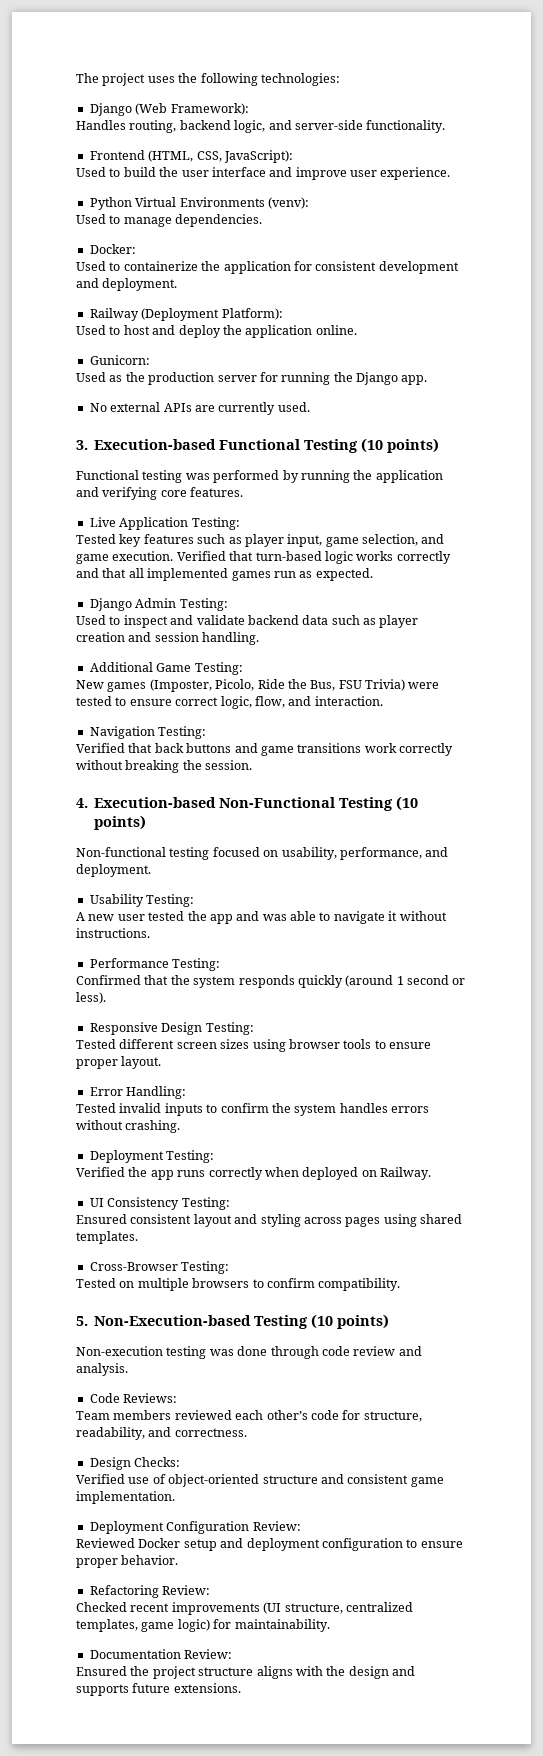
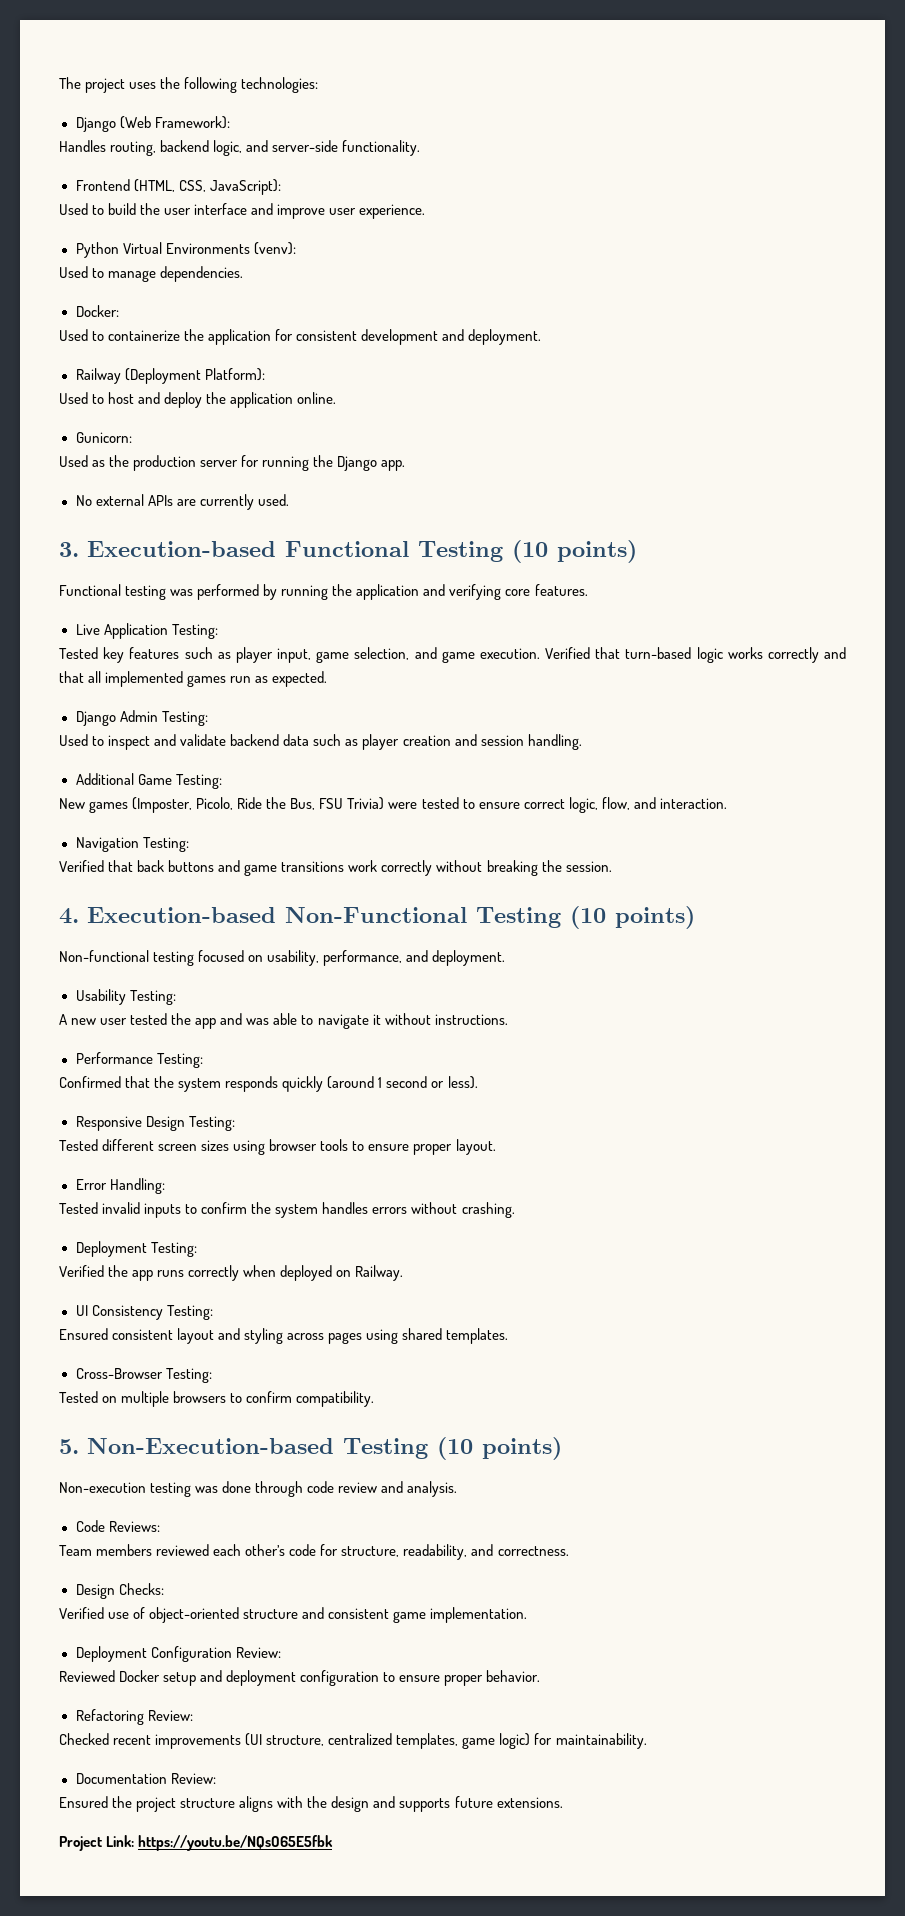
+ Project Link: https://youtu.be/NQsO65E5fbk

